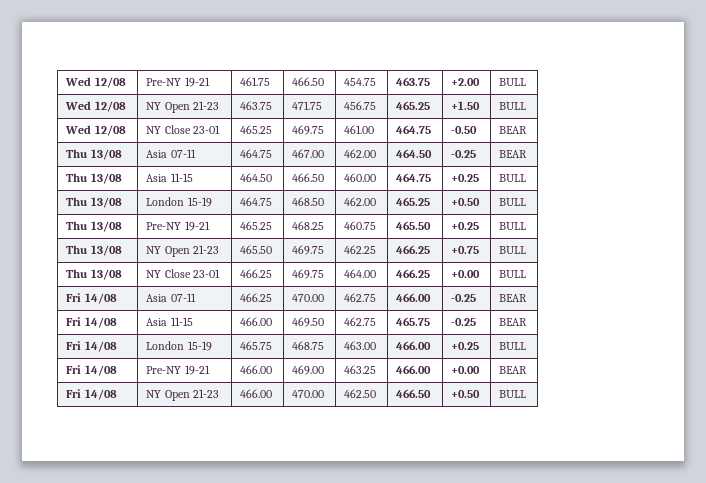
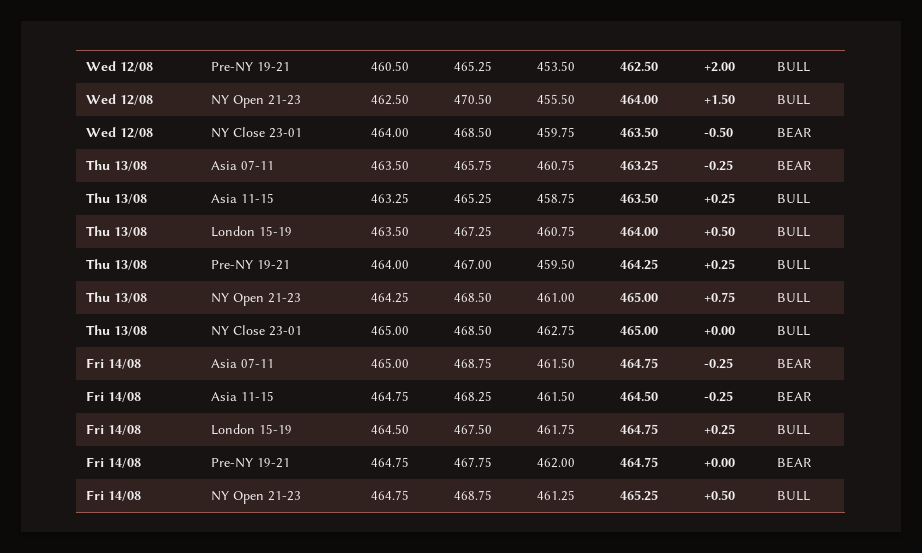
- Wed 12/08 | Pre-NY 19-21 | 461.75 | 466.50 | 454.75 | 463.75 | +2.00 | BULL
+ Wed 12/08 | Pre-NY 19-21 | 460.50 | 465.25 | 453.50 | 462.50 | +2.00 | BULL
- Wed 12/08 | NY Open 21-23 | 463.75 | 471.75 | 456.75 | 465.25 | +1.50 | BULL
+ Wed 12/08 | NY Open 21-23 | 462.50 | 470.50 | 455.50 | 464.00 | +1.50 | BULL
- Wed 12/08 | NY Close 23-01 | 465.25 | 469.75 | 461.00 | 464.75 | -0.50 | BEAR
+ Wed 12/08 | NY Close 23-01 | 464.00 | 468.50 | 459.75 | 463.50 | -0.50 | BEAR
- Thu 13/08 | Asia 07-11 | 464.75 | 467.00 | 462.00 | 464.50 | -0.25 | BEAR
+ Thu 13/08 | Asia 07-11 | 463.50 | 465.75 | 460.75 | 463.25 | -0.25 | BEAR
- Thu 13/08 | Asia 11-15 | 464.50 | 466.50 | 460.00 | 464.75 | +0.25 | BULL
+ Thu 13/08 | Asia 11-15 | 463.25 | 465.25 | 458.75 | 463.50 | +0.25 | BULL
- Thu 13/08 | London 15-19 | 464.75 | 468.50 | 462.00 | 465.25 | +0.50 | BULL
+ Thu 13/08 | London 15-19 | 463.50 | 467.25 | 460.75 | 464.00 | +0.50 | BULL
- Thu 13/08 | Pre-NY 19-21 | 465.25 | 468.25 | 460.75 | 465.50 | +0.25 | BULL
+ Thu 13/08 | Pre-NY 19-21 | 464.00 | 467.00 | 459.50 | 464.25 | +0.25 | BULL
- Thu 13/08 | NY Open 21-23 | 465.50 | 469.75 | 462.25 | 466.25 | +0.75 | BULL
+ Thu 13/08 | NY Open 21-23 | 464.25 | 468.50 | 461.00 | 465.00 | +0.75 | BULL
- Thu 13/08 | NY Close 23-01 | 466.25 | 469.75 | 464.00 | 466.25 | +0.00 | BULL
+ Thu 13/08 | NY Close 23-01 | 465.00 | 468.50 | 462.75 | 465.00 | +0.00 | BULL
- Fri 14/08 | Asia 07-11 | 466.25 | 470.00 | 462.75 | 466.00 | -0.25 | BEAR
+ Fri 14/08 | Asia 07-11 | 465.00 | 468.75 | 461.50 | 464.75 | -0.25 | BEAR
- Fri 14/08 | Asia 11-15 | 466.00 | 469.50 | 462.75 | 465.75 | -0.25 | BEAR
+ Fri 14/08 | Asia 11-15 | 464.75 | 468.25 | 461.50 | 464.50 | -0.25 | BEAR
- Fri 14/08 | London 15-19 | 465.75 | 468.75 | 463.00 | 466.00 | +0.25 | BULL
+ Fri 14/08 | London 15-19 | 464.50 | 467.50 | 461.75 | 464.75 | +0.25 | BULL
- Fri 14/08 | Pre-NY 19-21 | 466.00 | 469.00 | 463.25 | 466.00 | +0.00 | BEAR
+ Fri 14/08 | Pre-NY 19-21 | 464.75 | 467.75 | 462.00 | 464.75 | +0.00 | BEAR
- Fri 14/08 | NY Open 21-23 | 466.00 | 470.00 | 462.50 | 466.50 | +0.50 | BULL
+ Fri 14/08 | NY Open 21-23 | 464.75 | 468.75 | 461.25 | 465.25 | +0.50 | BULL

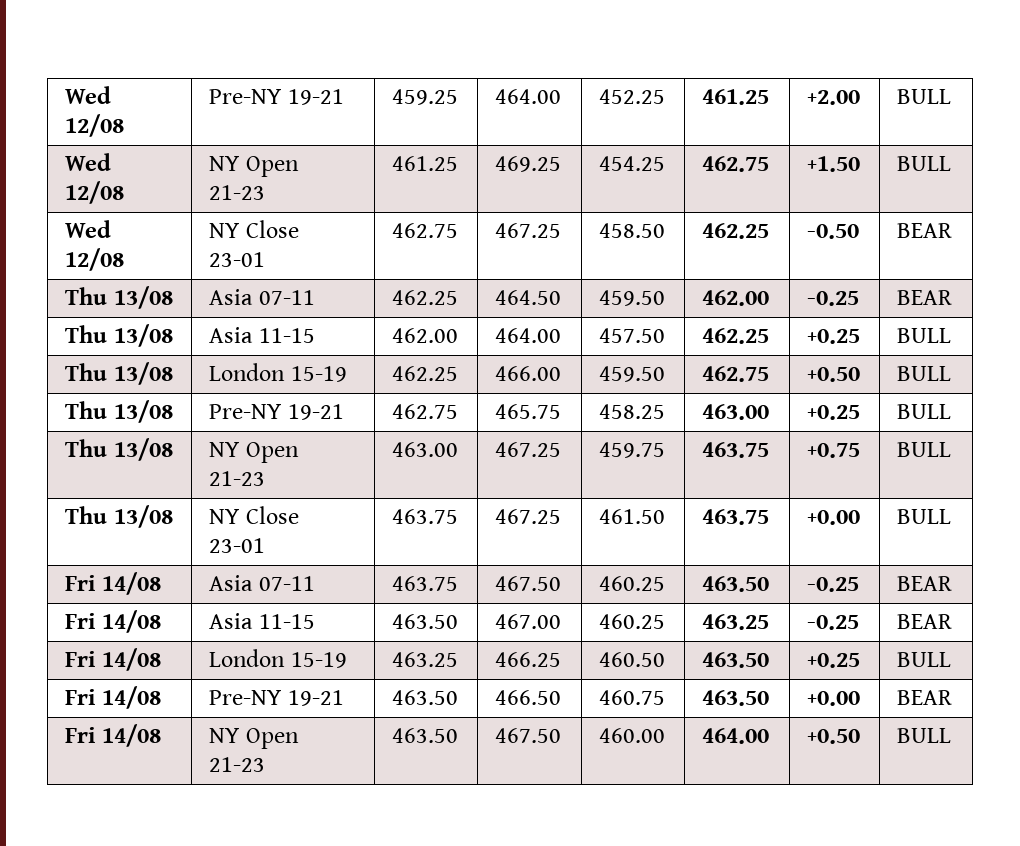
- Wed 12/08 | Pre-NY 19-21 | 460.50 | 465.25 | 453.50 | 462.50 | +2.00 | BULL
+ Wed 12/08 | Pre-NY 19-21 | 459.25 | 464.00 | 452.25 | 461.25 | +2.00 | BULL
- Wed 12/08 | NY Open 21-23 | 462.50 | 470.50 | 455.50 | 464.00 | +1.50 | BULL
+ Wed 12/08 | NY Open 21-23 | 461.25 | 469.25 | 454.25 | 462.75 | +1.50 | BULL
- Wed 12/08 | NY Close 23-01 | 464.00 | 468.50 | 459.75 | 463.50 | -0.50 | BEAR
+ Wed 12/08 | NY Close 23-01 | 462.75 | 467.25 | 458.50 | 462.25 | -0.50 | BEAR
- Thu 13/08 | Asia 07-11 | 463.50 | 465.75 | 460.75 | 463.25 | -0.25 | BEAR
+ Thu 13/08 | Asia 07-11 | 462.25 | 464.50 | 459.50 | 462.00 | -0.25 | BEAR
- Thu 13/08 | Asia 11-15 | 463.25 | 465.25 | 458.75 | 463.50 | +0.25 | BULL
+ Thu 13/08 | Asia 11-15 | 462.00 | 464.00 | 457.50 | 462.25 | +0.25 | BULL
- Thu 13/08 | London 15-19 | 463.50 | 467.25 | 460.75 | 464.00 | +0.50 | BULL
+ Thu 13/08 | London 15-19 | 462.25 | 466.00 | 459.50 | 462.75 | +0.50 | BULL
- Thu 13/08 | Pre-NY 19-21 | 464.00 | 467.00 | 459.50 | 464.25 | +0.25 | BULL
+ Thu 13/08 | Pre-NY 19-21 | 462.75 | 465.75 | 458.25 | 463.00 | +0.25 | BULL
- Thu 13/08 | NY Open 21-23 | 464.25 | 468.50 | 461.00 | 465.00 | +0.75 | BULL
+ Thu 13/08 | NY Open 21-23 | 463.00 | 467.25 | 459.75 | 463.75 | +0.75 | BULL
- Thu 13/08 | NY Close 23-01 | 465.00 | 468.50 | 462.75 | 465.00 | +0.00 | BULL
+ Thu 13/08 | NY Close 23-01 | 463.75 | 467.25 | 461.50 | 463.75 | +0.00 | BULL
- Fri 14/08 | Asia 07-11 | 465.00 | 468.75 | 461.50 | 464.75 | -0.25 | BEAR
+ Fri 14/08 | Asia 07-11 | 463.75 | 467.50 | 460.25 | 463.50 | -0.25 | BEAR
- Fri 14/08 | Asia 11-15 | 464.75 | 468.25 | 461.50 | 464.50 | -0.25 | BEAR
+ Fri 14/08 | Asia 11-15 | 463.50 | 467.00 | 460.25 | 463.25 | -0.25 | BEAR
- Fri 14/08 | London 15-19 | 464.50 | 467.50 | 461.75 | 464.75 | +0.25 | BULL
+ Fri 14/08 | London 15-19 | 463.25 | 466.25 | 460.50 | 463.50 | +0.25 | BULL
- Fri 14/08 | Pre-NY 19-21 | 464.75 | 467.75 | 462.00 | 464.75 | +0.00 | BEAR
+ Fri 14/08 | Pre-NY 19-21 | 463.50 | 466.50 | 460.75 | 463.50 | +0.00 | BEAR
- Fri 14/08 | NY Open 21-23 | 464.75 | 468.75 | 461.25 | 465.25 | +0.50 | BULL
+ Fri 14/08 | NY Open 21-23 | 463.50 | 467.50 | 460.00 | 464.00 | +0.50 | BULL

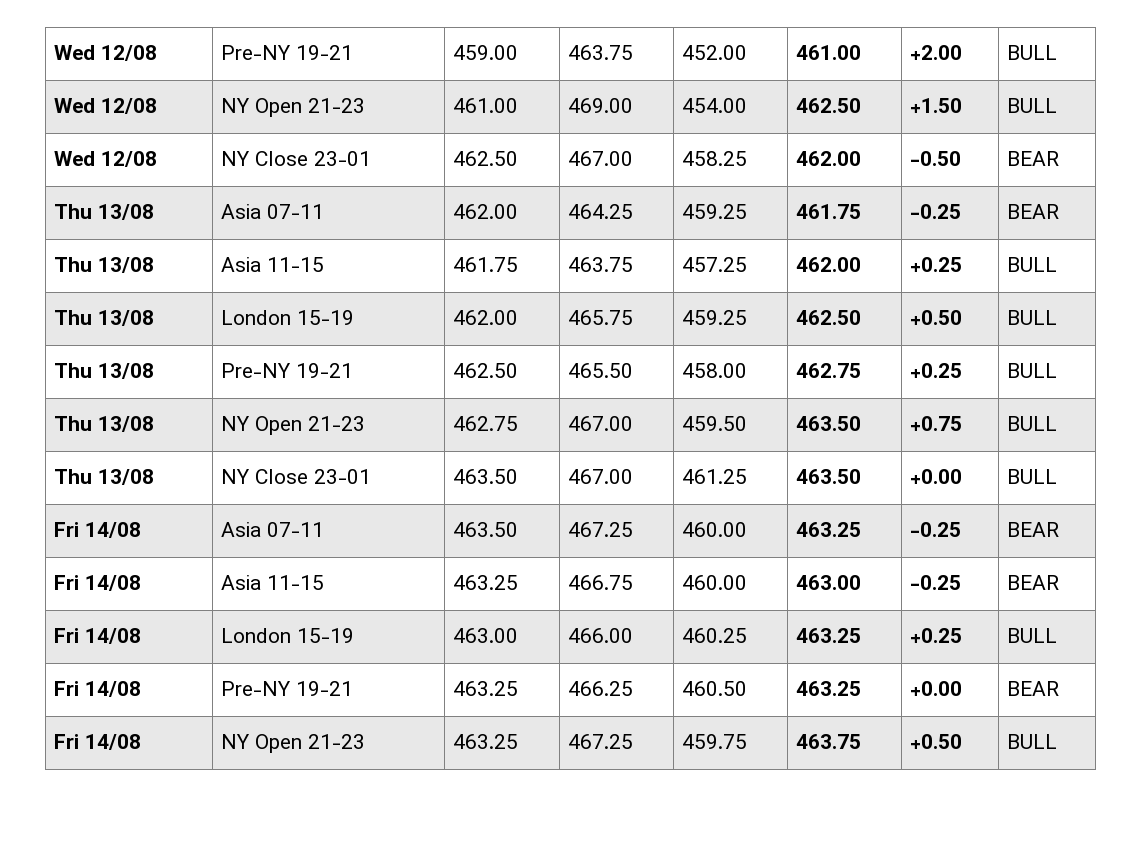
- Wed 12/08 | Pre-NY 19-21 | 459.25 | 464.00 | 452.25 | 461.25 | +2.00 | BULL
+ Wed 12/08 | Pre-NY 19-21 | 459.00 | 463.75 | 452.00 | 461.00 | +2.00 | BULL
- Wed 12/08 | NY Open 21-23 | 461.25 | 469.25 | 454.25 | 462.75 | +1.50 | BULL
+ Wed 12/08 | NY Open 21-23 | 461.00 | 469.00 | 454.00 | 462.50 | +1.50 | BULL
- Wed 12/08 | NY Close 23-01 | 462.75 | 467.25 | 458.50 | 462.25 | -0.50 | BEAR
+ Wed 12/08 | NY Close 23-01 | 462.50 | 467.00 | 458.25 | 462.00 | -0.50 | BEAR
- Thu 13/08 | Asia 07-11 | 462.25 | 464.50 | 459.50 | 462.00 | -0.25 | BEAR
+ Thu 13/08 | Asia 07-11 | 462.00 | 464.25 | 459.25 | 461.75 | -0.25 | BEAR
- Thu 13/08 | Asia 11-15 | 462.00 | 464.00 | 457.50 | 462.25 | +0.25 | BULL
+ Thu 13/08 | Asia 11-15 | 461.75 | 463.75 | 457.25 | 462.00 | +0.25 | BULL
- Thu 13/08 | London 15-19 | 462.25 | 466.00 | 459.50 | 462.75 | +0.50 | BULL
+ Thu 13/08 | London 15-19 | 462.00 | 465.75 | 459.25 | 462.50 | +0.50 | BULL
- Thu 13/08 | Pre-NY 19-21 | 462.75 | 465.75 | 458.25 | 463.00 | +0.25 | BULL
+ Thu 13/08 | Pre-NY 19-21 | 462.50 | 465.50 | 458.00 | 462.75 | +0.25 | BULL
- Thu 13/08 | NY Open 21-23 | 463.00 | 467.25 | 459.75 | 463.75 | +0.75 | BULL
+ Thu 13/08 | NY Open 21-23 | 462.75 | 467.00 | 459.50 | 463.50 | +0.75 | BULL
- Thu 13/08 | NY Close 23-01 | 463.75 | 467.25 | 461.50 | 463.75 | +0.00 | BULL
+ Thu 13/08 | NY Close 23-01 | 463.50 | 467.00 | 461.25 | 463.50 | +0.00 | BULL
- Fri 14/08 | Asia 07-11 | 463.75 | 467.50 | 460.25 | 463.50 | -0.25 | BEAR
+ Fri 14/08 | Asia 07-11 | 463.50 | 467.25 | 460.00 | 463.25 | -0.25 | BEAR
- Fri 14/08 | Asia 11-15 | 463.50 | 467.00 | 460.25 | 463.25 | -0.25 | BEAR
+ Fri 14/08 | Asia 11-15 | 463.25 | 466.75 | 460.00 | 463.00 | -0.25 | BEAR
- Fri 14/08 | London 15-19 | 463.25 | 466.25 | 460.50 | 463.50 | +0.25 | BULL
+ Fri 14/08 | London 15-19 | 463.00 | 466.00 | 460.25 | 463.25 | +0.25 | BULL
- Fri 14/08 | Pre-NY 19-21 | 463.50 | 466.50 | 460.75 | 463.50 | +0.00 | BEAR
+ Fri 14/08 | Pre-NY 19-21 | 463.25 | 466.25 | 460.50 | 463.25 | +0.00 | BEAR
- Fri 14/08 | NY Open 21-23 | 463.50 | 467.50 | 460.00 | 464.00 | +0.50 | BULL
+ Fri 14/08 | NY Open 21-23 | 463.25 | 467.25 | 459.75 | 463.75 | +0.50 | BULL

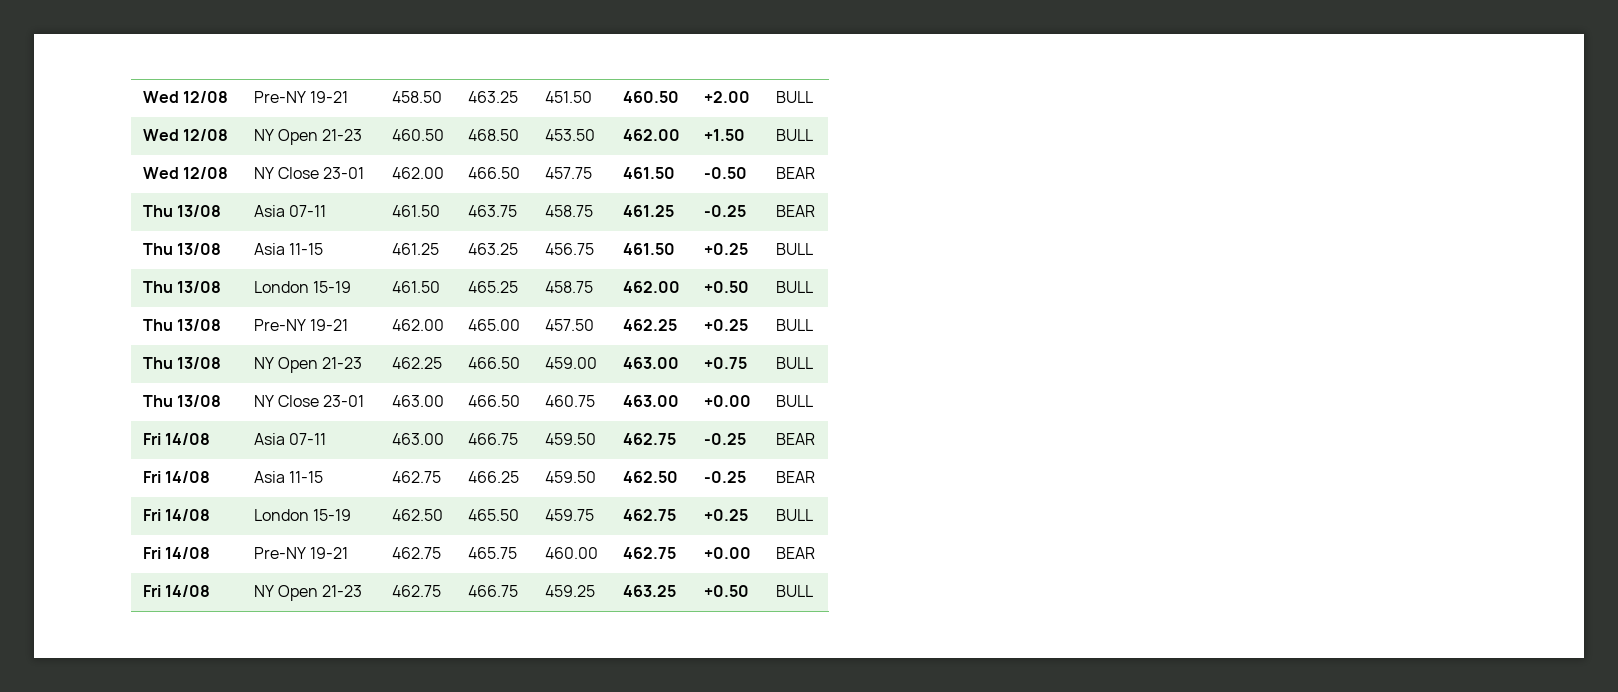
- Wed 12/08 | Pre-NY 19-21 | 459.00 | 463.75 | 452.00 | 461.00 | +2.00 | BULL
+ Wed 12/08 | Pre-NY 19-21 | 458.50 | 463.25 | 451.50 | 460.50 | +2.00 | BULL
- Wed 12/08 | NY Open 21-23 | 461.00 | 469.00 | 454.00 | 462.50 | +1.50 | BULL
+ Wed 12/08 | NY Open 21-23 | 460.50 | 468.50 | 453.50 | 462.00 | +1.50 | BULL
- Wed 12/08 | NY Close 23-01 | 462.50 | 467.00 | 458.25 | 462.00 | -0.50 | BEAR
+ Wed 12/08 | NY Close 23-01 | 462.00 | 466.50 | 457.75 | 461.50 | -0.50 | BEAR
- Thu 13/08 | Asia 07-11 | 462.00 | 464.25 | 459.25 | 461.75 | -0.25 | BEAR
+ Thu 13/08 | Asia 07-11 | 461.50 | 463.75 | 458.75 | 461.25 | -0.25 | BEAR
- Thu 13/08 | Asia 11-15 | 461.75 | 463.75 | 457.25 | 462.00 | +0.25 | BULL
+ Thu 13/08 | Asia 11-15 | 461.25 | 463.25 | 456.75 | 461.50 | +0.25 | BULL
- Thu 13/08 | London 15-19 | 462.00 | 465.75 | 459.25 | 462.50 | +0.50 | BULL
+ Thu 13/08 | London 15-19 | 461.50 | 465.25 | 458.75 | 462.00 | +0.50 | BULL
- Thu 13/08 | Pre-NY 19-21 | 462.50 | 465.50 | 458.00 | 462.75 | +0.25 | BULL
+ Thu 13/08 | Pre-NY 19-21 | 462.00 | 465.00 | 457.50 | 462.25 | +0.25 | BULL
- Thu 13/08 | NY Open 21-23 | 462.75 | 467.00 | 459.50 | 463.50 | +0.75 | BULL
+ Thu 13/08 | NY Open 21-23 | 462.25 | 466.50 | 459.00 | 463.00 | +0.75 | BULL
- Thu 13/08 | NY Close 23-01 | 463.50 | 467.00 | 461.25 | 463.50 | +0.00 | BULL
+ Thu 13/08 | NY Close 23-01 | 463.00 | 466.50 | 460.75 | 463.00 | +0.00 | BULL
- Fri 14/08 | Asia 07-11 | 463.50 | 467.25 | 460.00 | 463.25 | -0.25 | BEAR
+ Fri 14/08 | Asia 07-11 | 463.00 | 466.75 | 459.50 | 462.75 | -0.25 | BEAR
- Fri 14/08 | Asia 11-15 | 463.25 | 466.75 | 460.00 | 463.00 | -0.25 | BEAR
+ Fri 14/08 | Asia 11-15 | 462.75 | 466.25 | 459.50 | 462.50 | -0.25 | BEAR
- Fri 14/08 | London 15-19 | 463.00 | 466.00 | 460.25 | 463.25 | +0.25 | BULL
+ Fri 14/08 | London 15-19 | 462.50 | 465.50 | 459.75 | 462.75 | +0.25 | BULL
- Fri 14/08 | Pre-NY 19-21 | 463.25 | 466.25 | 460.50 | 463.25 | +0.00 | BEAR
+ Fri 14/08 | Pre-NY 19-21 | 462.75 | 465.75 | 460.00 | 462.75 | +0.00 | BEAR
- Fri 14/08 | NY Open 21-23 | 463.25 | 467.25 | 459.75 | 463.75 | +0.50 | BULL
+ Fri 14/08 | NY Open 21-23 | 462.75 | 466.75 | 459.25 | 463.25 | +0.50 | BULL

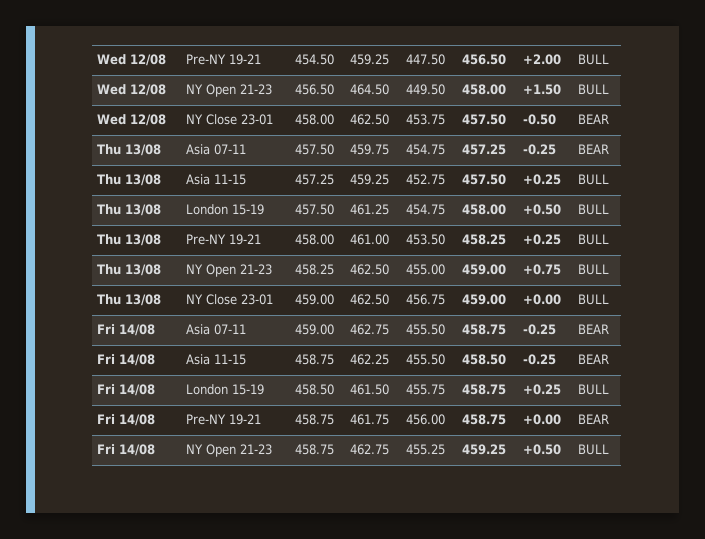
- Wed 12/08 | Pre-NY 19-21 | 458.50 | 463.25 | 451.50 | 460.50 | +2.00 | BULL
+ Wed 12/08 | Pre-NY 19-21 | 454.50 | 459.25 | 447.50 | 456.50 | +2.00 | BULL
- Wed 12/08 | NY Open 21-23 | 460.50 | 468.50 | 453.50 | 462.00 | +1.50 | BULL
+ Wed 12/08 | NY Open 21-23 | 456.50 | 464.50 | 449.50 | 458.00 | +1.50 | BULL
- Wed 12/08 | NY Close 23-01 | 462.00 | 466.50 | 457.75 | 461.50 | -0.50 | BEAR
+ Wed 12/08 | NY Close 23-01 | 458.00 | 462.50 | 453.75 | 457.50 | -0.50 | BEAR
- Thu 13/08 | Asia 07-11 | 461.50 | 463.75 | 458.75 | 461.25 | -0.25 | BEAR
+ Thu 13/08 | Asia 07-11 | 457.50 | 459.75 | 454.75 | 457.25 | -0.25 | BEAR
- Thu 13/08 | Asia 11-15 | 461.25 | 463.25 | 456.75 | 461.50 | +0.25 | BULL
+ Thu 13/08 | Asia 11-15 | 457.25 | 459.25 | 452.75 | 457.50 | +0.25 | BULL
- Thu 13/08 | London 15-19 | 461.50 | 465.25 | 458.75 | 462.00 | +0.50 | BULL
+ Thu 13/08 | London 15-19 | 457.50 | 461.25 | 454.75 | 458.00 | +0.50 | BULL
- Thu 13/08 | Pre-NY 19-21 | 462.00 | 465.00 | 457.50 | 462.25 | +0.25 | BULL
+ Thu 13/08 | Pre-NY 19-21 | 458.00 | 461.00 | 453.50 | 458.25 | +0.25 | BULL
- Thu 13/08 | NY Open 21-23 | 462.25 | 466.50 | 459.00 | 463.00 | +0.75 | BULL
+ Thu 13/08 | NY Open 21-23 | 458.25 | 462.50 | 455.00 | 459.00 | +0.75 | BULL
- Thu 13/08 | NY Close 23-01 | 463.00 | 466.50 | 460.75 | 463.00 | +0.00 | BULL
+ Thu 13/08 | NY Close 23-01 | 459.00 | 462.50 | 456.75 | 459.00 | +0.00 | BULL
- Fri 14/08 | Asia 07-11 | 463.00 | 466.75 | 459.50 | 462.75 | -0.25 | BEAR
+ Fri 14/08 | Asia 07-11 | 459.00 | 462.75 | 455.50 | 458.75 | -0.25 | BEAR
- Fri 14/08 | Asia 11-15 | 462.75 | 466.25 | 459.50 | 462.50 | -0.25 | BEAR
+ Fri 14/08 | Asia 11-15 | 458.75 | 462.25 | 455.50 | 458.50 | -0.25 | BEAR
- Fri 14/08 | London 15-19 | 462.50 | 465.50 | 459.75 | 462.75 | +0.25 | BULL
+ Fri 14/08 | London 15-19 | 458.50 | 461.50 | 455.75 | 458.75 | +0.25 | BULL
- Fri 14/08 | Pre-NY 19-21 | 462.75 | 465.75 | 460.00 | 462.75 | +0.00 | BEAR
+ Fri 14/08 | Pre-NY 19-21 | 458.75 | 461.75 | 456.00 | 458.75 | +0.00 | BEAR
- Fri 14/08 | NY Open 21-23 | 462.75 | 466.75 | 459.25 | 463.25 | +0.50 | BULL
+ Fri 14/08 | NY Open 21-23 | 458.75 | 462.75 | 455.25 | 459.25 | +0.50 | BULL

